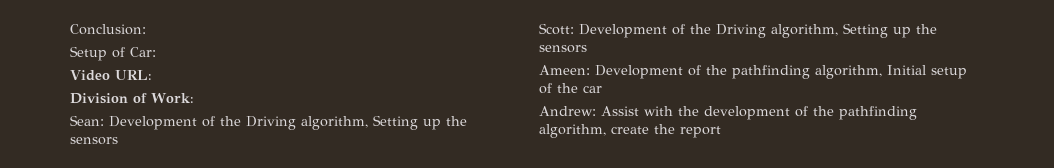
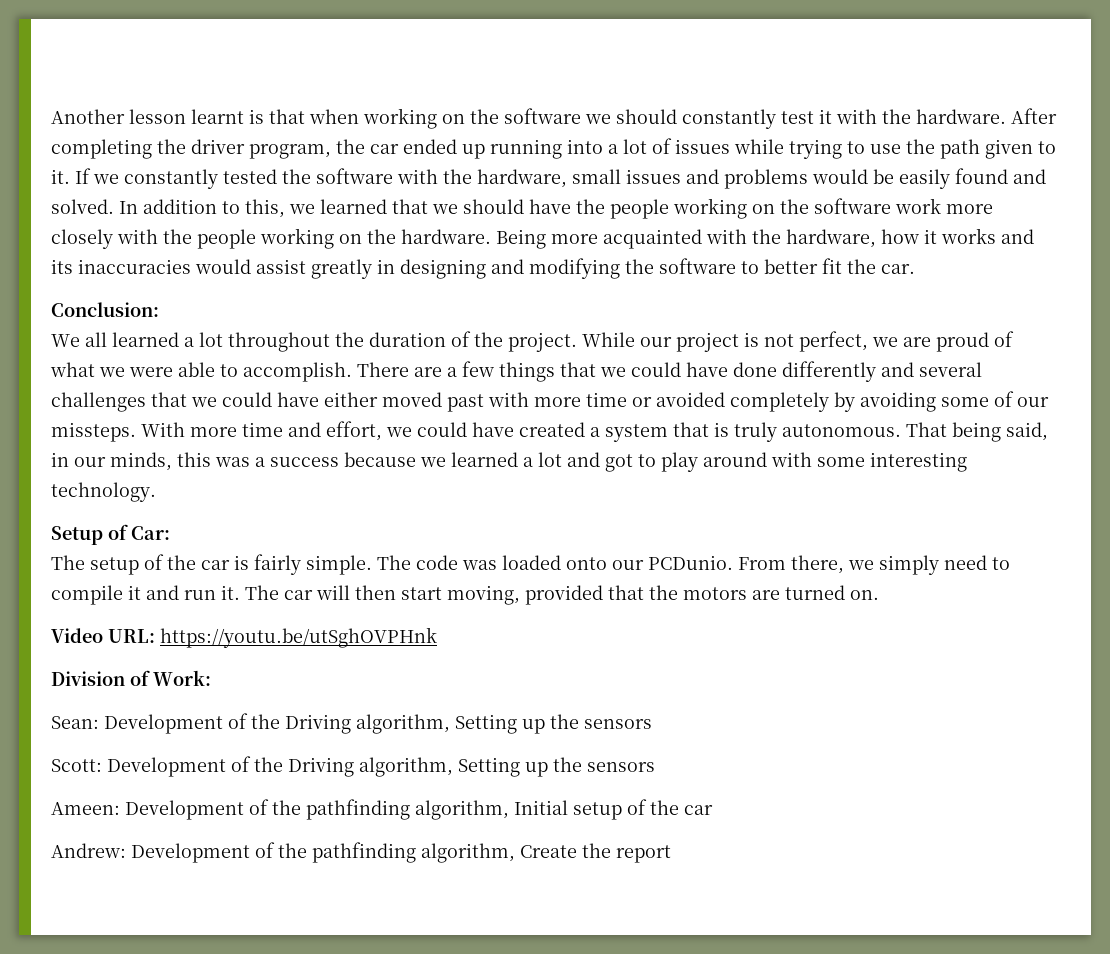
+ Another lesson learnt is that when working on the software we should constantly test it with the hardware. After completing the driver program, the car ended up running into a lot of issues while trying to use the path given to it. If we constantly tested the software with the hardware, small issues and problems would be easily found and solved. In addition to this, we learned that we should have the people working on the software work more closely with the people working on the hardware. Being more acquainted with the hardware, how it works and its inaccuracies would assist greatly in designing and modifying the software to better fit the car.
  Conclusion:
+ We all learned a lot throughout the duration of the project. While our project is not perfect, we are proud of what we were able to accomplish. There are a few things that we could have done differently and several challenges that we could have either moved past with more time or avoided completely by avoiding some of our missteps. With more time and effort, we could have created a system that is truly autonomous. That being said, in our minds, this was a success because we learned a lot and got to play around with some interesting technology.
  Setup of Car:
+ The setup of the car is fairly simple. The code was loaded onto our PCDunio. From there, we simply need to compile it and run it. The car will then start moving, provided that the motors are turned on.
- Video URL:
+ Video URL: https://youtu.be/utSghOVPHnk
- Andrew: Assist with the development of the pathfinding algorithm, create the report
+ Andrew: Development of the pathfinding algorithm, Create the report

